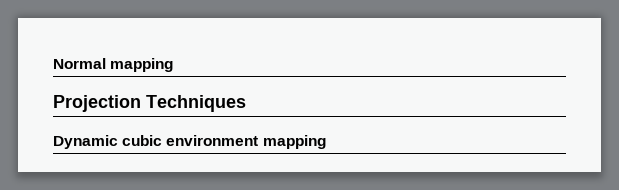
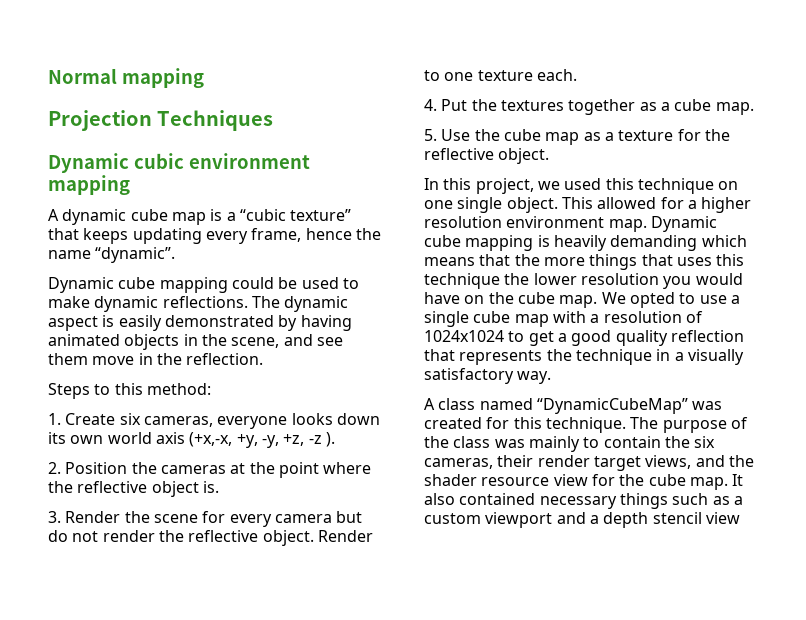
+ A dynamic cube map is a “cubic texture” that keeps updating every frame, hence the name “dynamic”.
+ Dynamic cube mapping could be used to make dynamic reflections. The dynamic aspect is easily demonstrated by having animated objects in the scene, and see them move in the reflection.
+ Steps to this method:
+ 1. Create six cameras, everyone looks down its own world axis (+x,-x, +y, -y, +z, -z ).
+ 2. Position the cameras at the point where the reflective object is.
+ 3. Render the scene for every camera but do not render the reflective object. Render to one texture each.
+ 4. Put the textures together as a cube map.
+ 5. Use the cube map as a texture for the reflective object.
+ In this project, we used this technique on one single object. This allowed for a higher resolution environment map. Dynamic cube mapping is heavily demanding which means that the more things that uses this technique the lower resolution you would have on the cube map. We opted to use a single cube map with a resolution of 1024x1024 to get a good quality reflection that represents the technique in a visually satisfactory way.
+ A class named “DynamicCubeMap” was created for this technique. The purpose of the class was mainly to contain the six cameras, their render target views, and the shader resource view for the cube map. It also contained necessary things such as a custom viewport and a depth stencil view

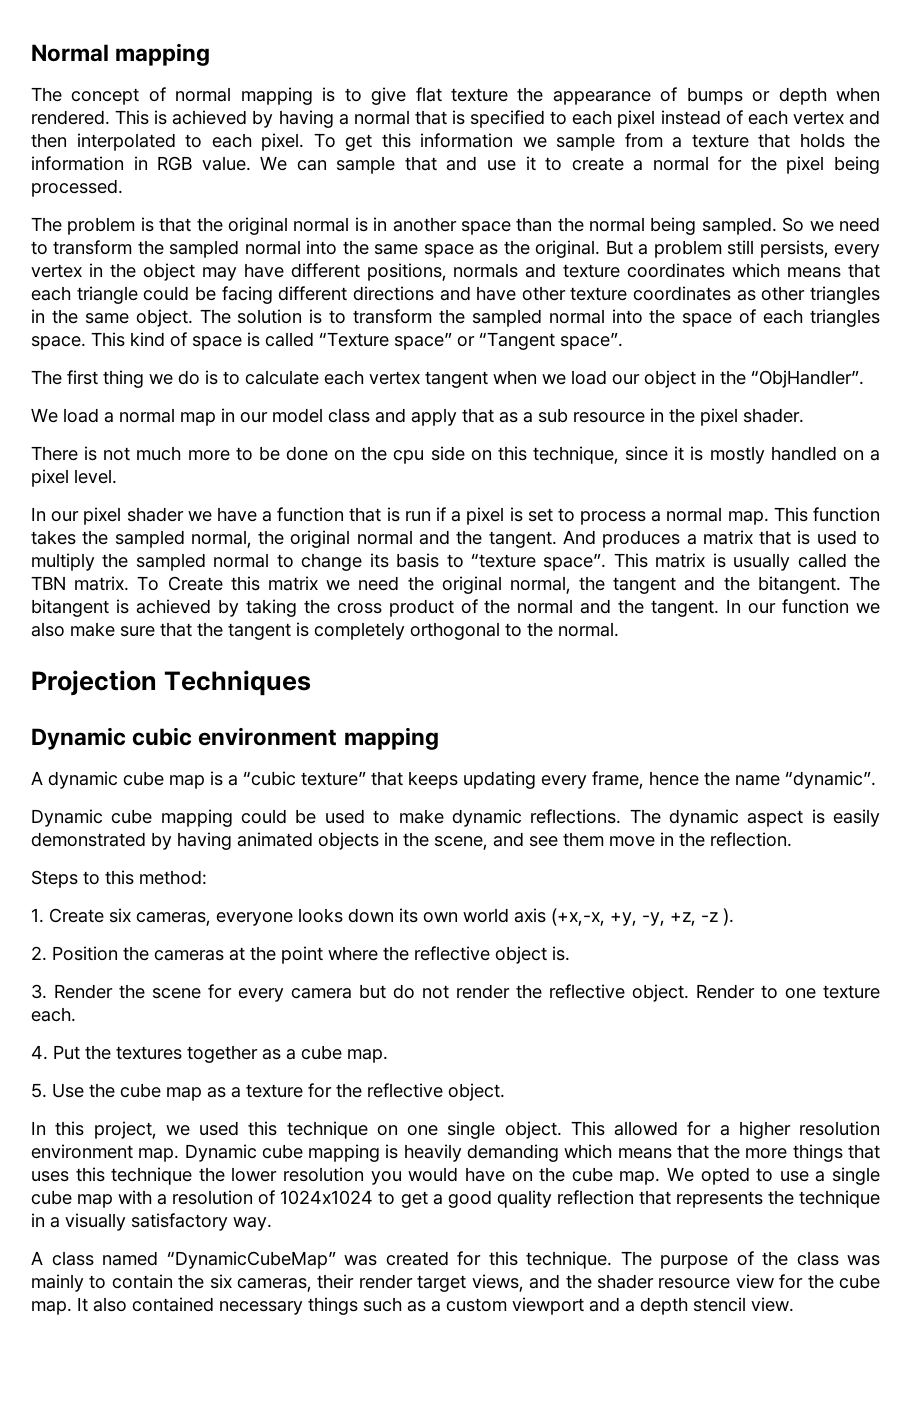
+ The concept of normal mapping is to give flat texture the appearance of bumps or depth when rendered. This is achieved by having a normal that is specified to each pixel instead of each vertex and then interpolated to each pixel. To get this information we sample from a texture that holds the information in RGB value. We can sample that and use it to create a normal for the pixel being processed.
+ The problem is that the original normal is in another space than the normal being sampled. So we need to transform the sampled normal into the same space as the original. But a problem still persists, every vertex in the object may have different positions, normals and texture coordinates which means that each triangle could be facing different directions and have other texture coordinates as other triangles in the same object. The solution is to transform the sampled normal into the space of each triangles space. This kind of space is called “Texture space” or “Tangent space”.
+ The first thing we do is to calculate each vertex tangent when we load our object in the “ObjHandler”.
+ We load a normal map in our model class and apply that as a sub resource in the pixel shader.
+ There is not much more to be done on the cpu side on this technique, since it is mostly handled on a pixel level.
+ In our pixel shader we have a function that is run if a pixel is set to process a normal map. This function takes the sampled normal, the original normal and the tangent. And produces a matrix that is used to multiply the sampled normal to change its basis to “texture space”. This matrix is usually called the TBN matrix. To Create this matrix we need the original normal, the tangent and the bitangent. The bitangent is achieved by taking the cross product of the normal and the tangent. In our function we also make sure that the tangent is completely orthogonal to the normal.
- It also contained necessary things such as a custom viewport and a depth stencil view
+ It also contained necessary things such as a custom viewport and a depth stencil view.

